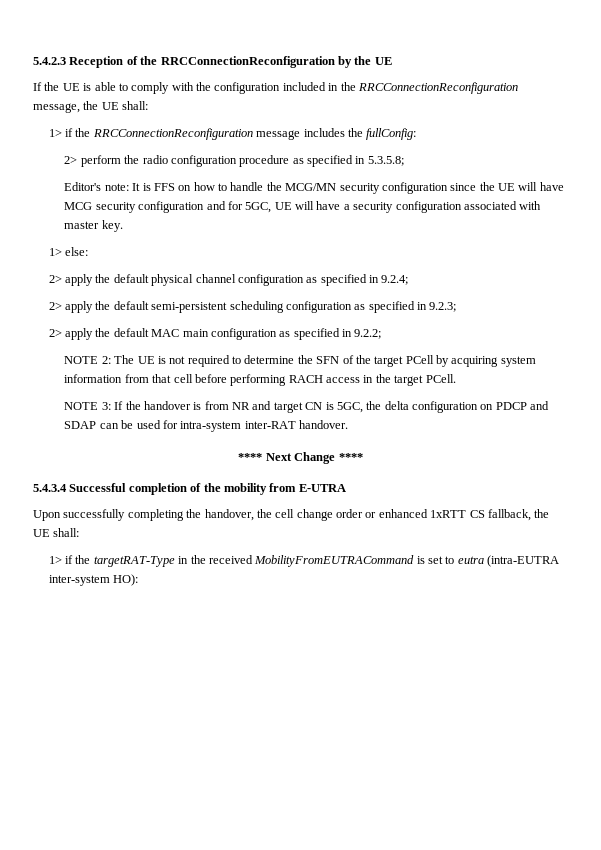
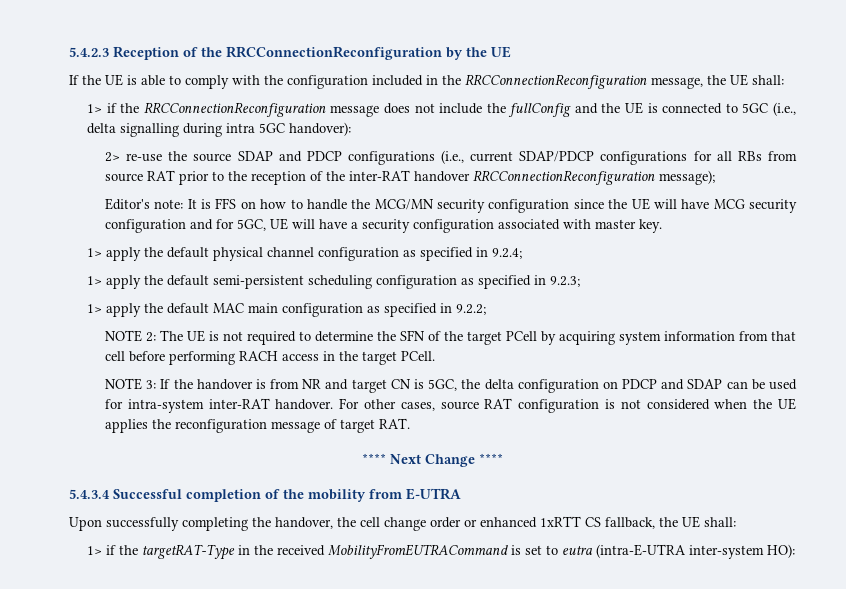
- 1> if the RRCConnectionReconfiguration message includes the fullConfig:
- 2> perform the radio configuration procedure as specified in 5.3.5.8;
+ 1> if the RRCConnectionReconfiguration message does not include the fullConfig and the UE is connected to 5GC (i.e., delta signalling during intra 5GC handover):
+ 2> re-use the source SDAP and PDCP configurations (i.e., current SDAP/PDCP configurations for all RBs from source RAT prior to the reception of the inter-RAT handover RRCConnectionReconfiguration message);
- 1> else:
- 2> apply the default physical channel configuration as specified in 9.2.4;
+ 1> apply the default physical channel configuration as specified in 9.2.4;
- 2> apply the default semi-persistent scheduling configuration as specified in 9.2.3;
+ 1> apply the default semi-persistent scheduling configuration as specified in 9.2.3;
- 2> apply the default MAC main configuration as specified in 9.2.2;
+ 1> apply the default MAC main configuration as specified in 9.2.2;
+ For other cases, source RAT configuration is not considered when the UE applies the reconfiguration message of target RAT.
- 1> if the targetRAT-Type in the received MobilityFromEUTRACommand is set to eutra (intra-EUTRA inter-system HO):
+ 1> if the targetRAT-Type in the received MobilityFromEUTRACommand is set to eutra (intra-E-UTRA inter-system HO):

